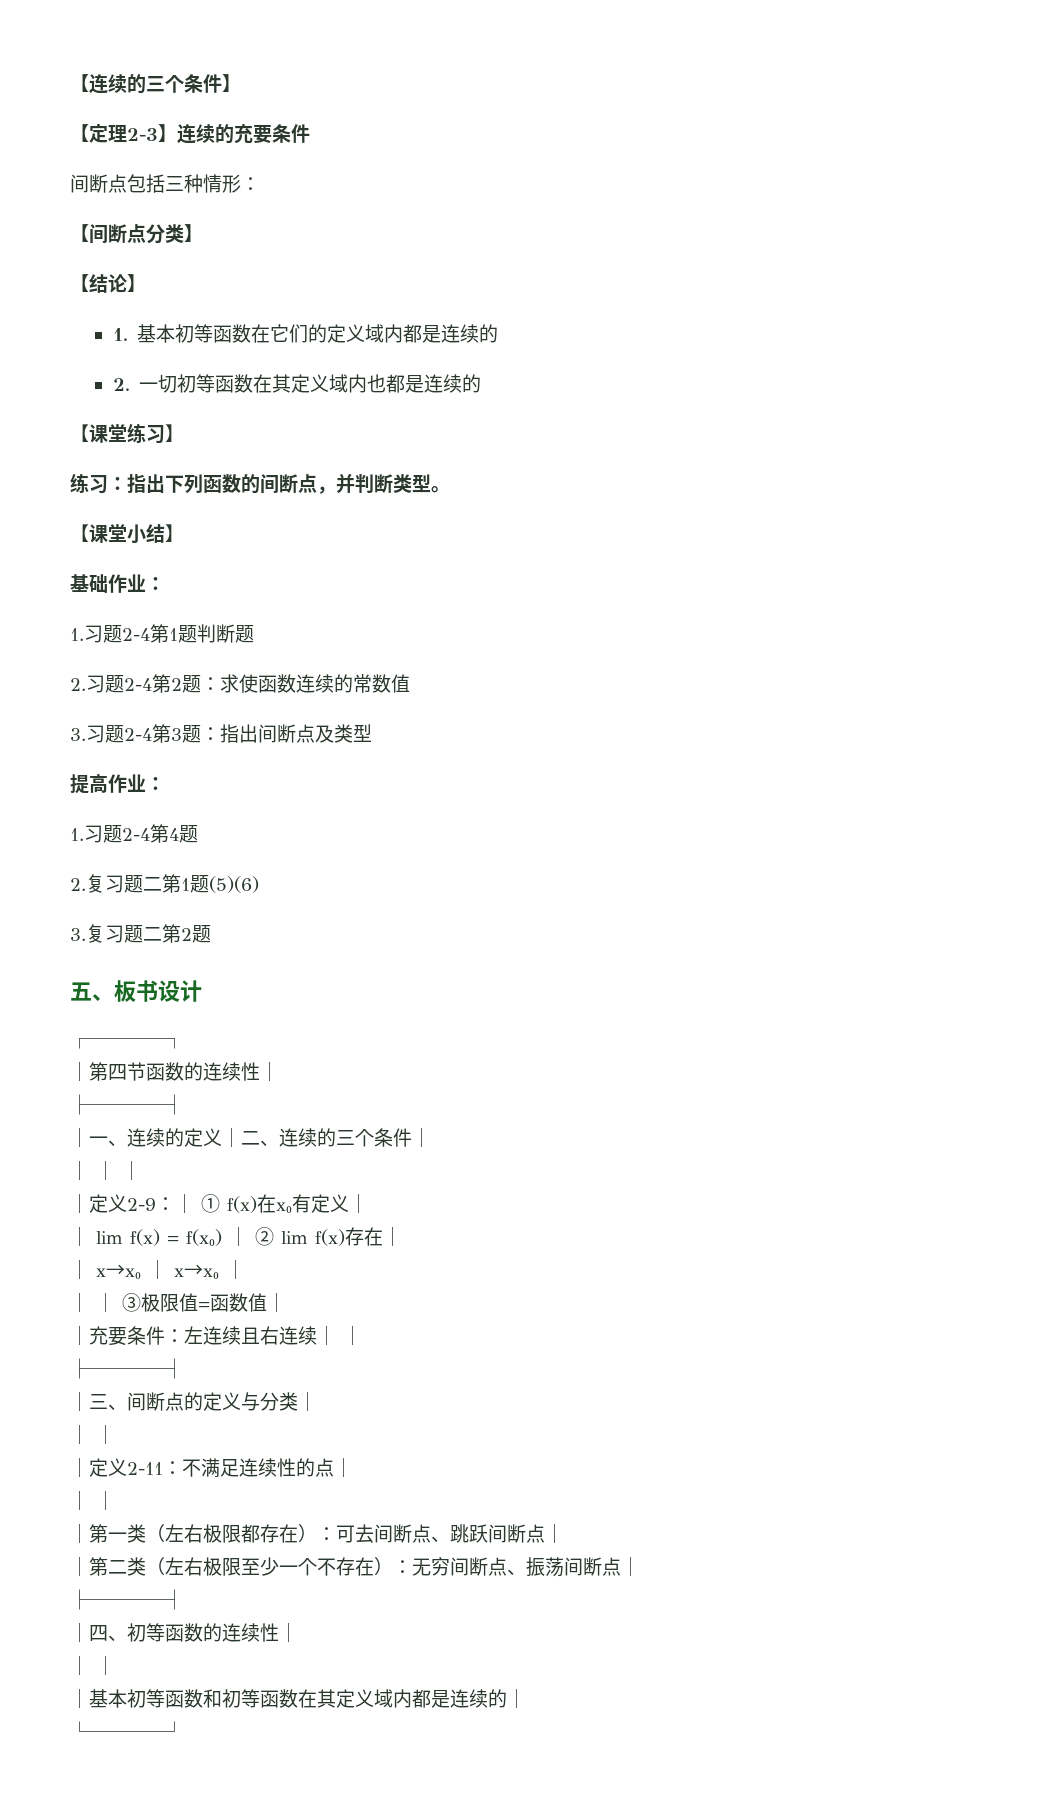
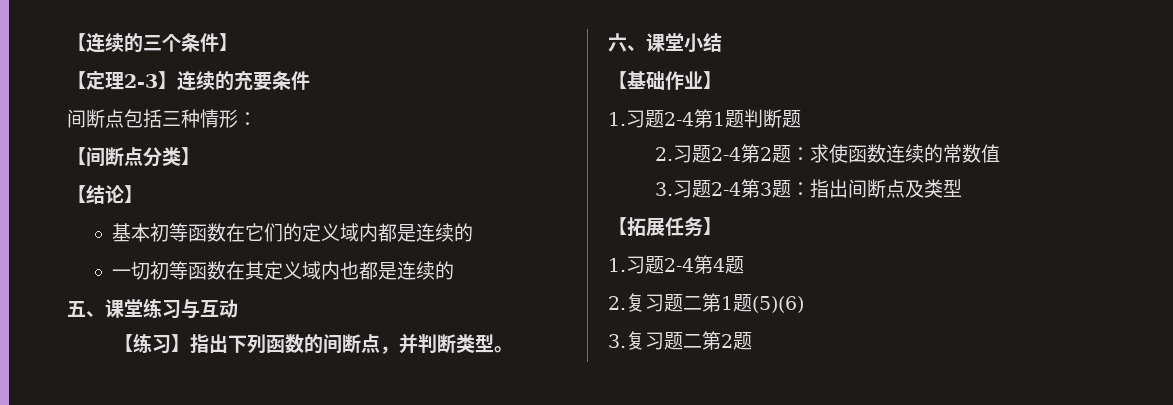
- 1.基本初等函数在它们的定义域内都是连续的
+ 基本初等函数在它们的定义域内都是连续的
- 2.一切初等函数在其定义域内也都是连续的
+ 一切初等函数在其定义域内也都是连续的
- 【课堂练习】
- 练习：指出下列函数的间断点，并判断类型。
+ 五、课堂练习与互动
+ 【练习】指出下列函数的间断点，并判断类型。
- 【课堂小结】
- 基础作业：
+ 六、课堂小结
+ 【基础作业】
- 提高作业：
+ 【拓展任务】
- 五、板书设计
- ┌────┐
- │第四节函数的连续性│
- ├────┤
- │一、连续的定义│二、连续的三个条件│
- │ │ │
- │定义2-9：│ ① f(x)在x₀有定义│
- │ lim f(x) = f(x₀) │ ② lim f(x)存在│
- │ x→x₀ │ x→x₀ │
- │ │ ③极限值=函数值│
- │充要条件：左连续且右连续│ │
- ├────┤
- │三、间断点的定义与分类│
- │ │
- │定义2-11：不满足连续性的点│
- │ │
- │第一类（左右极限都存在）：可去间断点、跳跃间断点│
- │第二类（左右极限至少一个不存在）：无穷间断点、振荡间断点│
- ├────┤
- │四、初等函数的连续性│
- │ │
- │基本初等函数和初等函数在其定义域内都是连续的│
- └────┘

